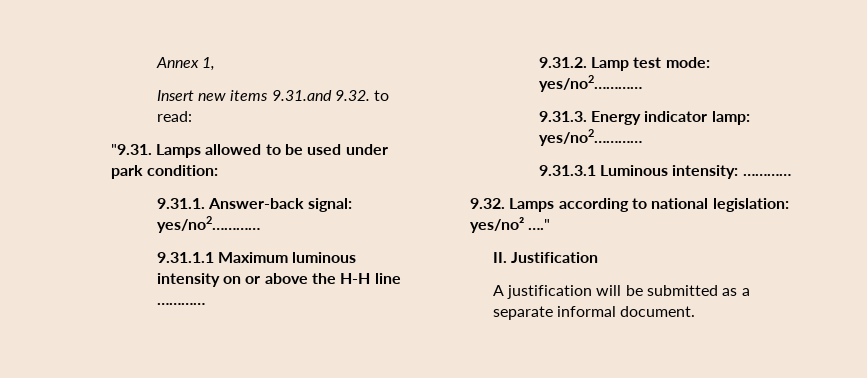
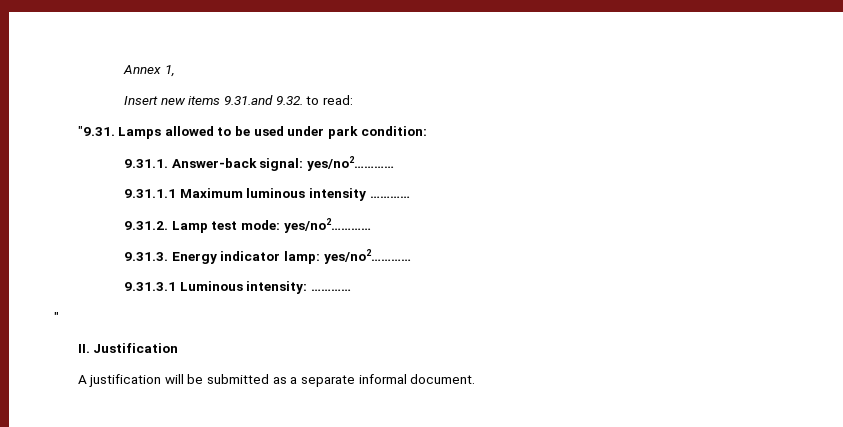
- 9.31.1.1 Maximum luminous intensity on or above the H-H line …………
+ 9.31.1.1 Maximum luminous intensity …………
- 9.32. Lamps according to national legislation: yes/no² …."
+ "

